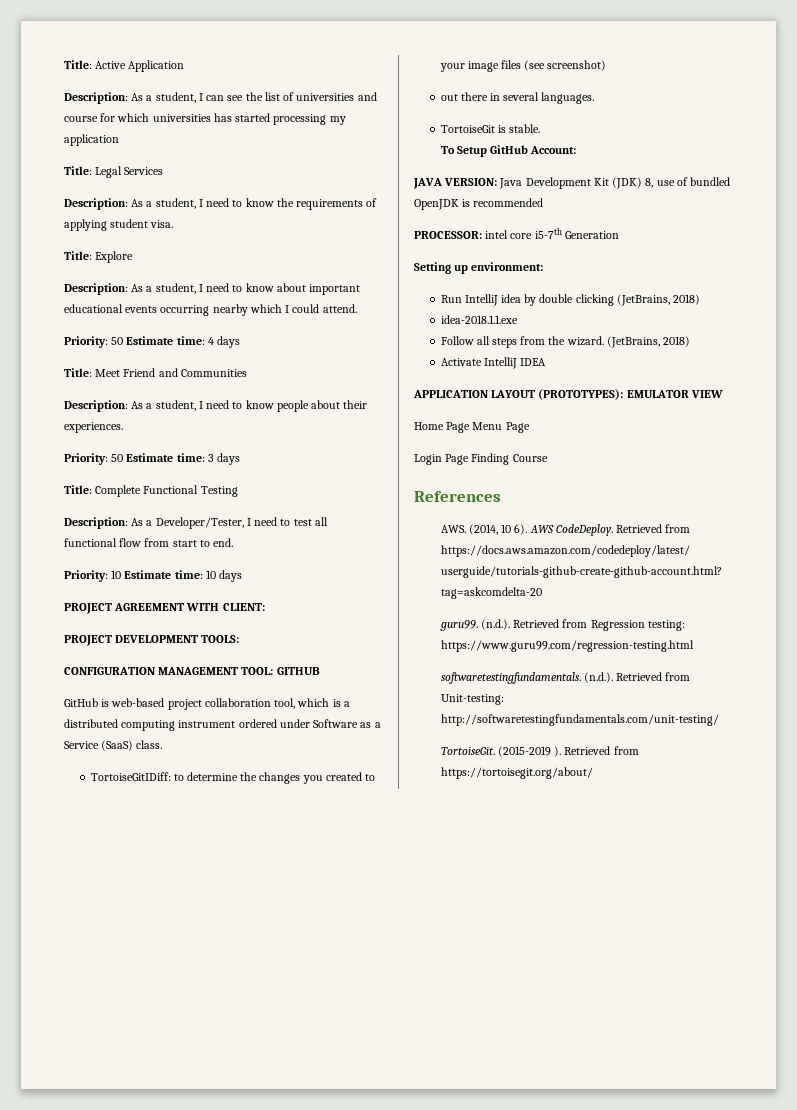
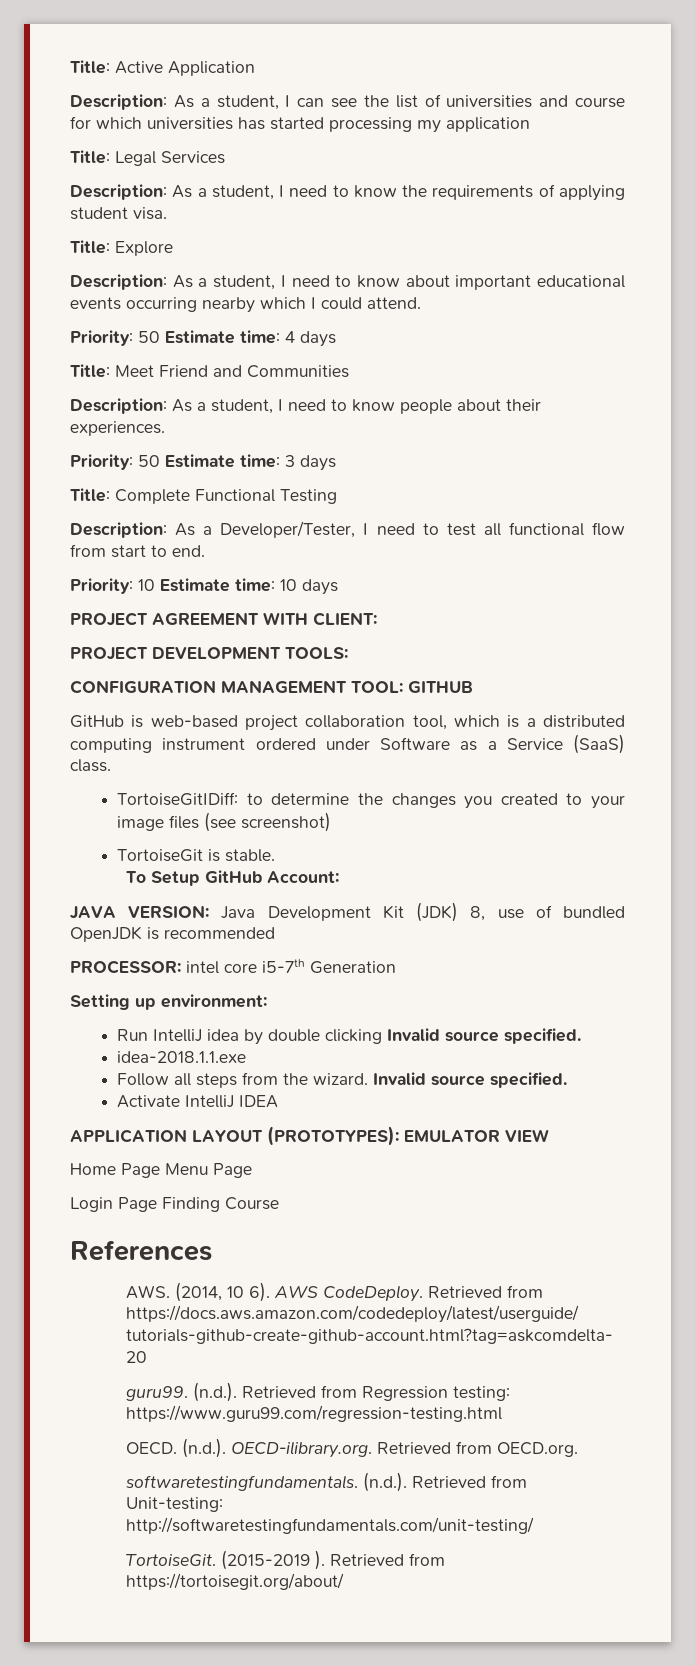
- out there in several languages.
- Run IntelliJ idea by double clicking (JetBrains, 2018)
+ Run IntelliJ idea by double clicking Invalid source specified.
- Follow all steps from the wizard. (JetBrains, 2018)
+ Follow all steps from the wizard. Invalid source specified.
+ OECD. (n.d.). OECD-ilibrary.org. Retrieved from OECD.org.

